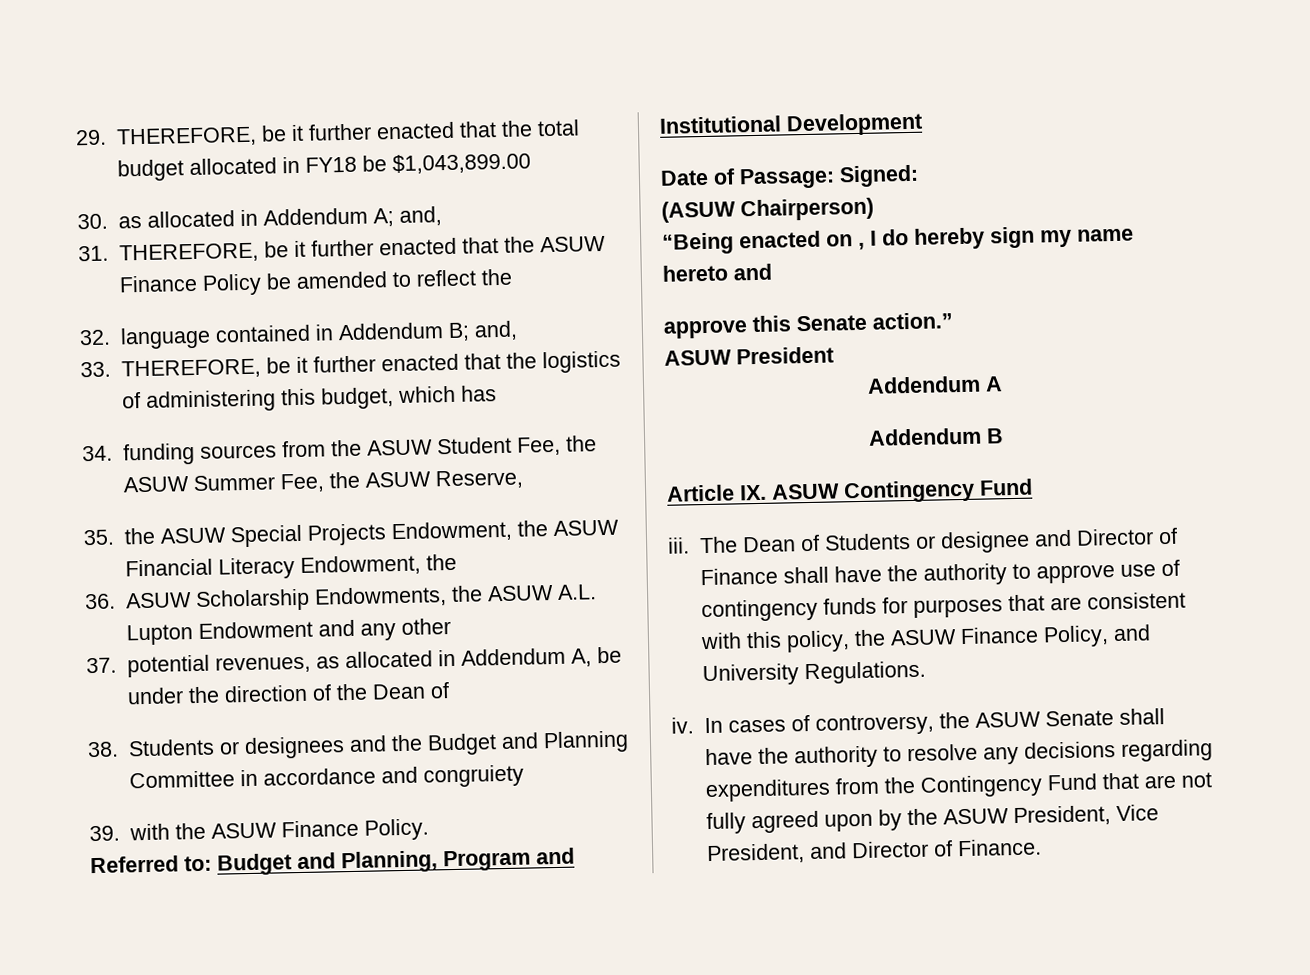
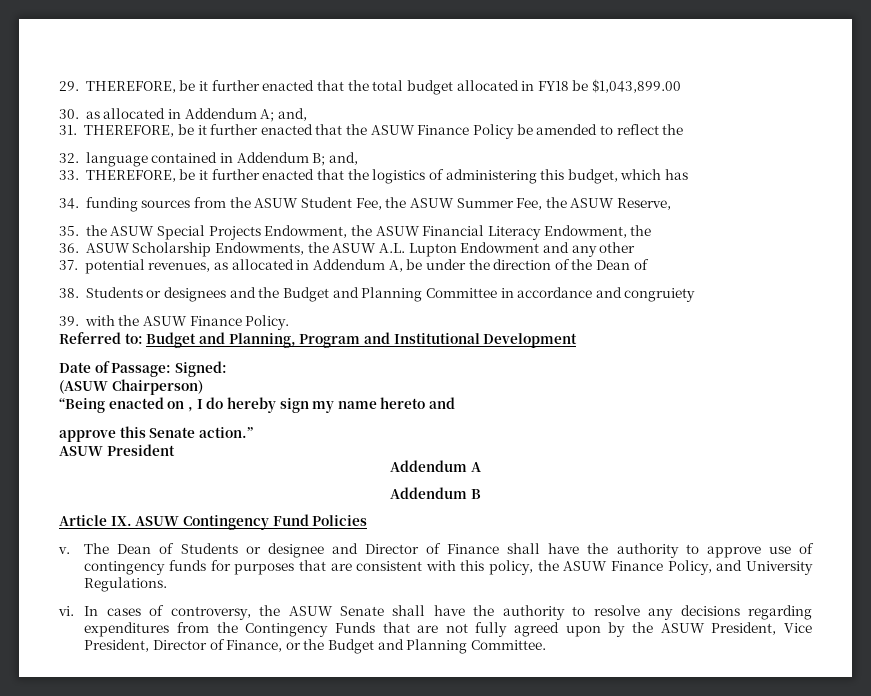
- Article IX. ASUW Contingency Fund
- iii.
+ Article IX. ASUW Contingency Fund Policies
+ v.
- iv.
+ vi.
- In cases of controversy, the ASUW Senate shall have the authority to resolve any decisions regarding expenditures from the Contingency Fund that are not fully agreed upon by the ASUW President, Vice President, and Director of Finance.
+ In cases of controversy, the ASUW Senate shall have the authority to resolve any decisions regarding expenditures from the Contingency Funds that are not fully agreed upon by the ASUW President, Vice President, Director of Finance, or the Budget and Planning Committee.

